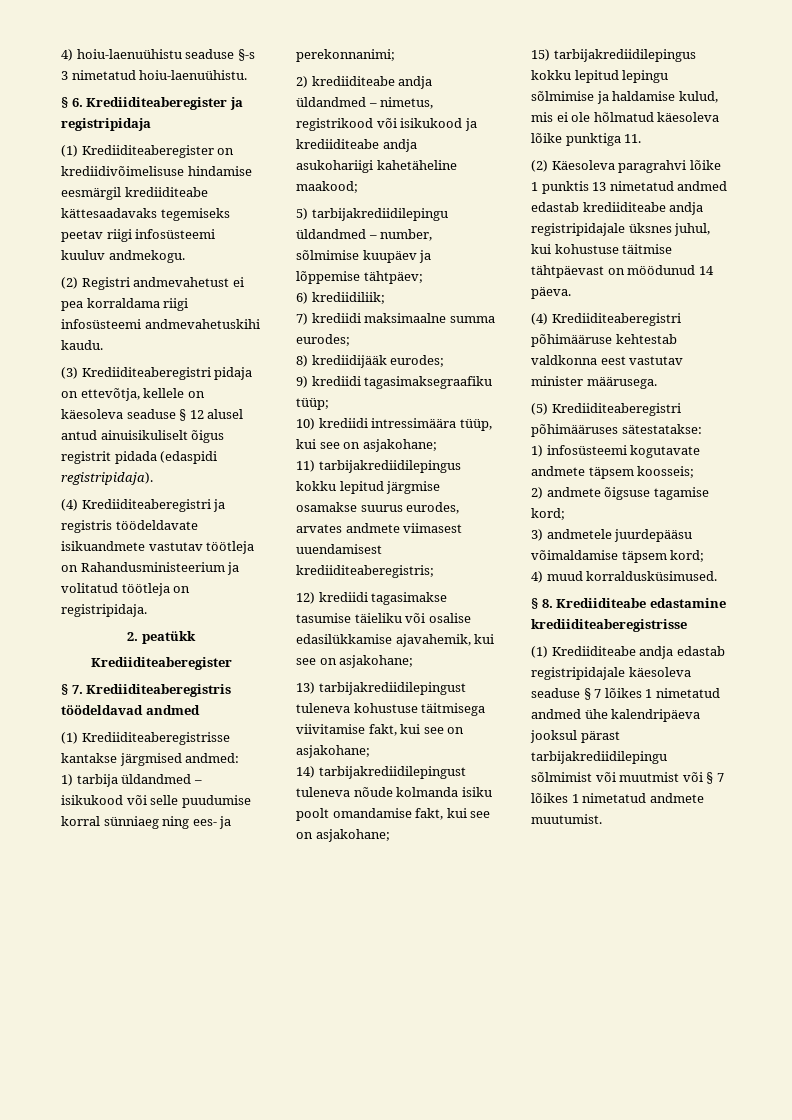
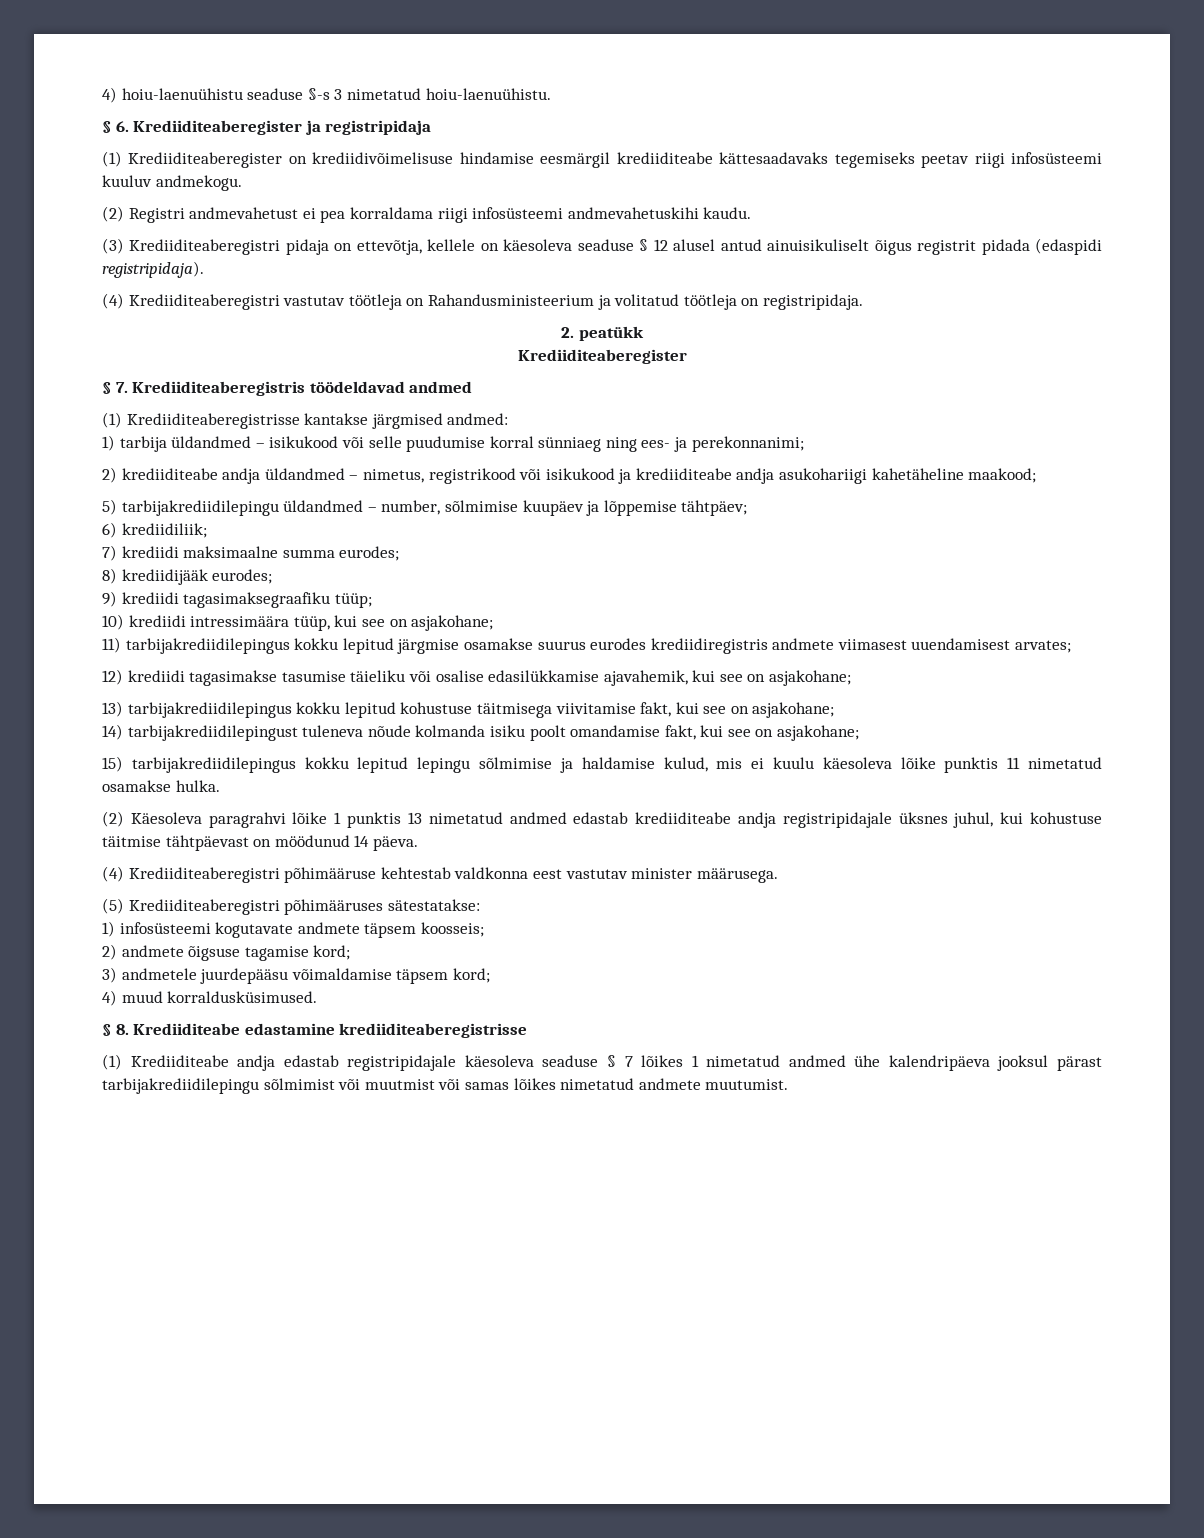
- (4) Krediiditeaberegistri ja registris töödeldavate isikuandmete vastutav töötleja on Rahandusministeerium ja volitatud töötleja on registripidaja.
+ (4) Krediiditeaberegistri vastutav töötleja on Rahandusministeerium ja volitatud töötleja on registripidaja.
- 11) tarbijakrediidilepingus kokku lepitud järgmise osamakse suurus eurodes, arvates andmete viimasest uuendamisest krediiditeaberegistris;
+ 11) tarbijakrediidilepingus kokku lepitud järgmise osamakse suurus eurodes krediidiregistris andmete viimasest uuendamisest arvates;
- 13) tarbijakrediidilepingust tuleneva kohustuse täitmisega viivitamise fakt, kui see on asjakohane;
+ 13) tarbijakrediidilepingus kokku lepitud kohustuse täitmisega viivitamise fakt, kui see on asjakohane;
- 15) tarbijakrediidilepingus kokku lepitud lepingu sõlmimise ja haldamise kulud, mis ei ole hõlmatud käesoleva lõike punktiga 11.
+ 15) tarbijakrediidilepingus kokku lepitud lepingu sõlmimise ja haldamise kulud, mis ei kuulu käesoleva lõike punktis 11 nimetatud osamakse hulka.
- (1) Krediiditeabe andja edastab registripidajale käesoleva seaduse § 7 lõikes 1 nimetatud andmed ühe kalendripäeva jooksul pärast tarbijakrediidilepingu sõlmimist või muutmist või § 7 lõikes 1 nimetatud andmete muutumist.
+ (1) Krediiditeabe andja edastab registripidajale käesoleva seaduse § 7 lõikes 1 nimetatud andmed ühe kalendripäeva jooksul pärast tarbijakrediidilepingu sõlmimist või muutmist või samas lõikes nimetatud andmete muutumist.

